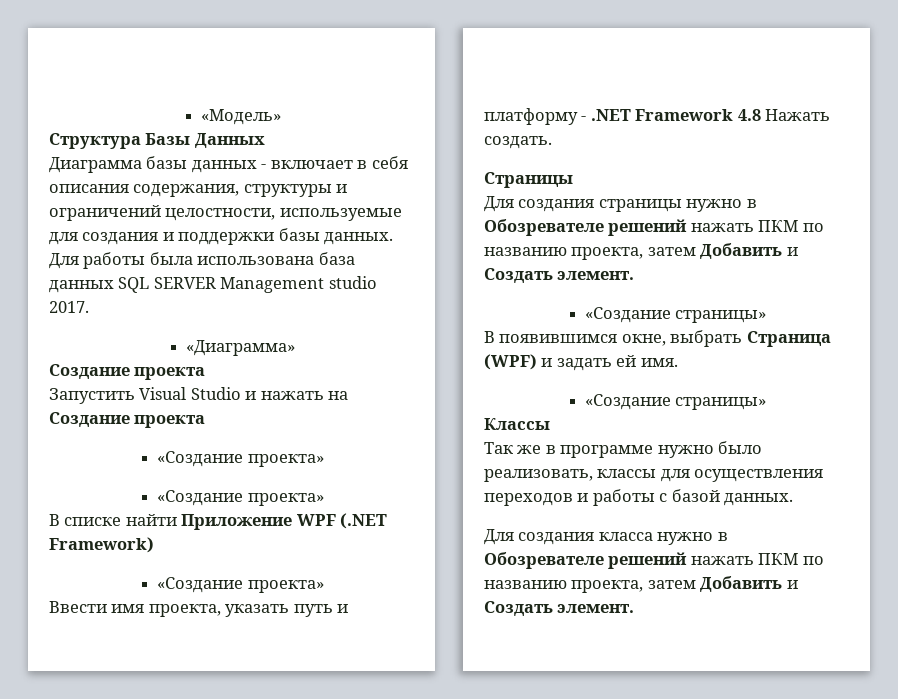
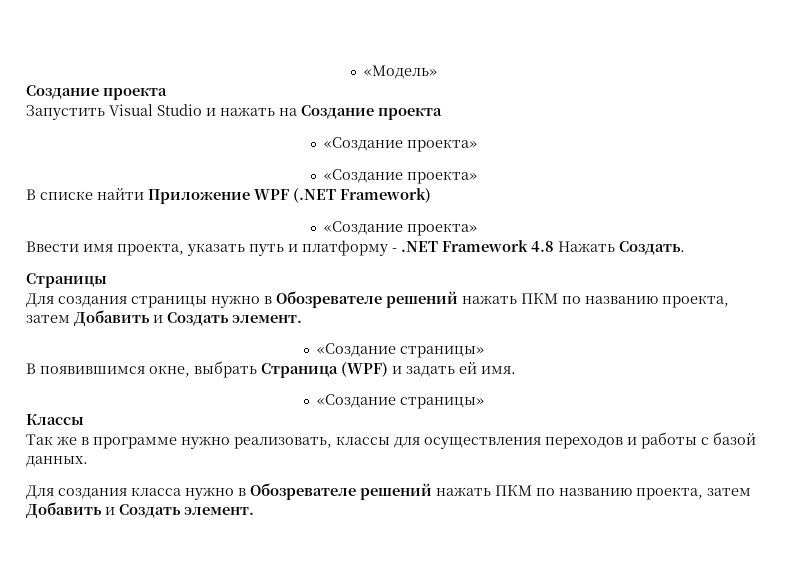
- Структура Базы Данных
- Диаграмма базы данных - включает в себя описания содержания, структуры и ограничений целостности, используемые для создания и поддержки базы данных. Для работы была использована база данных SQL SERVER Management studio 2017.
- «Диаграмма»
- Ввести имя проекта, указать путь и платформу - .NET Framework 4.8 Нажать создать.
+ Ввести имя проекта, указать путь и платформу - .NET Framework 4.8 Нажать Создать.
- Так же в программе нужно было реализовать, классы для осуществления переходов и работы с базой данных.
+ Так же в программе нужно реализовать, классы для осуществления переходов и работы с базой данных.

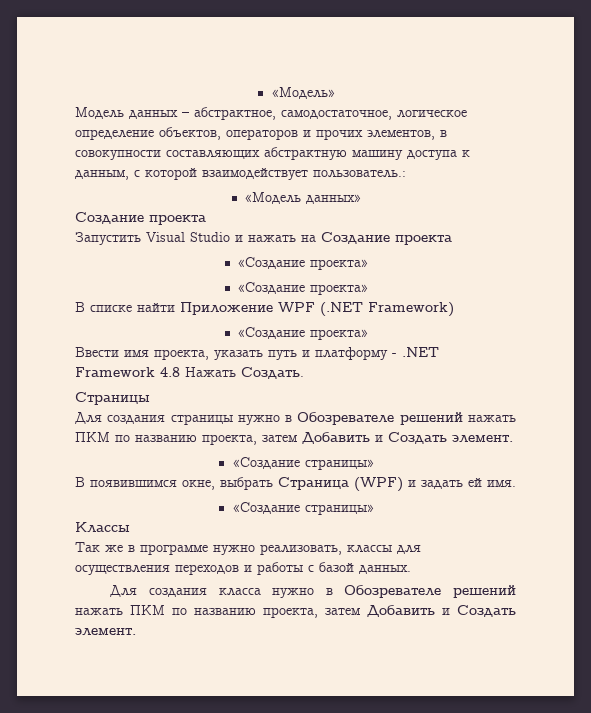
+ Модель данных – абстрактное, самодостаточное, логическое определение объектов, операторов и прочих элементов, в совокупности составляющих абстрактную машину доступа к данным, с которой взаимодействует пользователь.:
+ «Модель данных»

